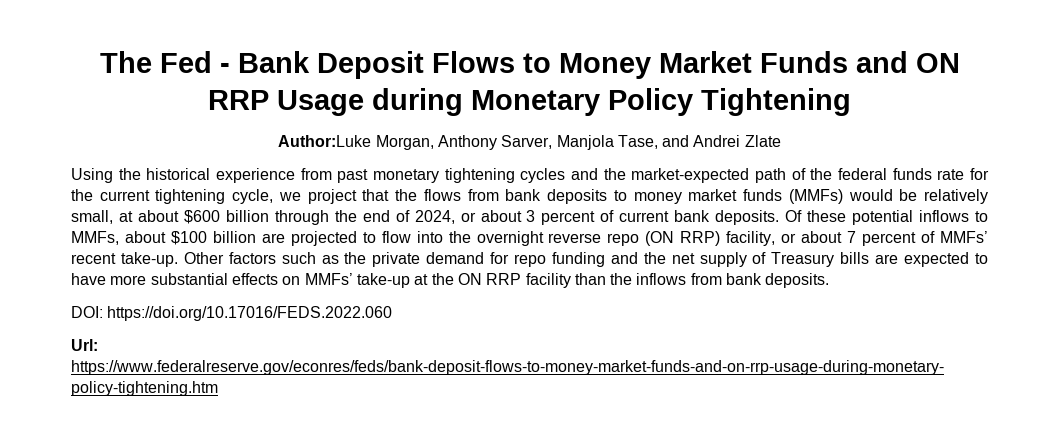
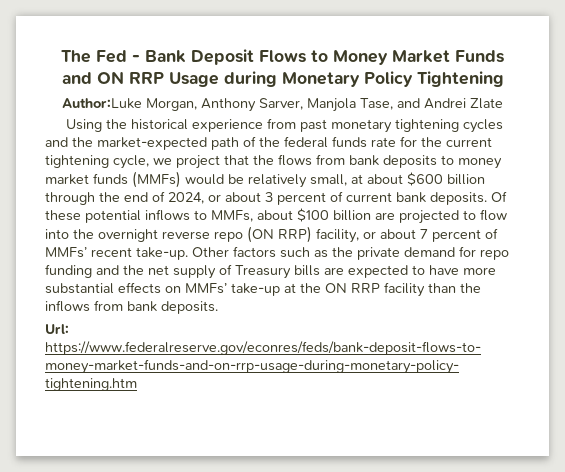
- DOI: https://doi.org/10.17016/FEDS.2022.060

